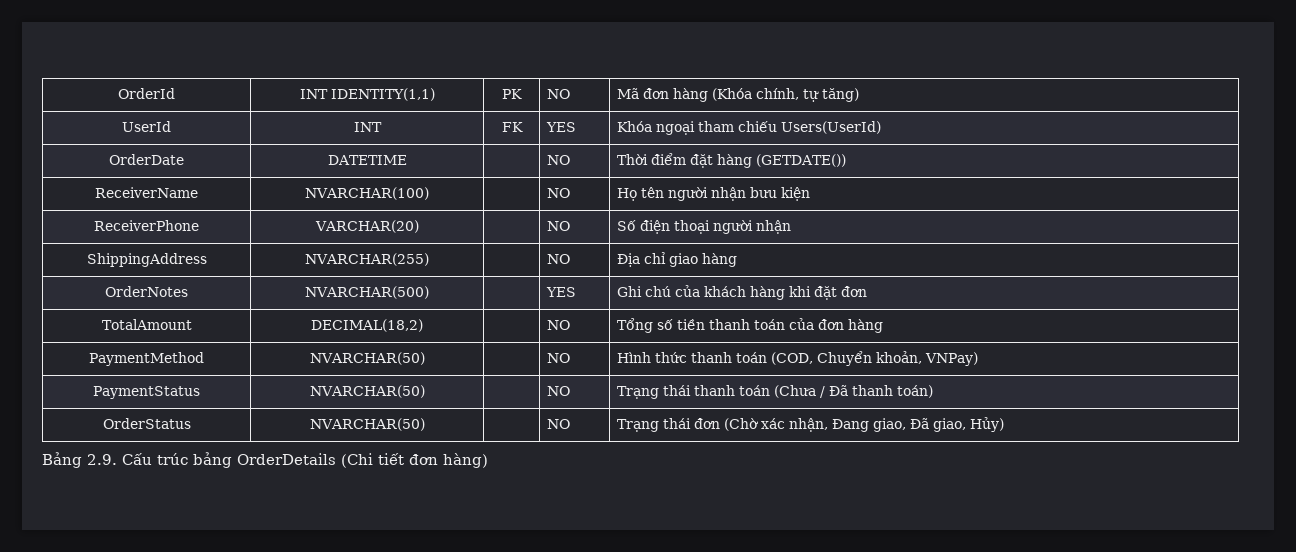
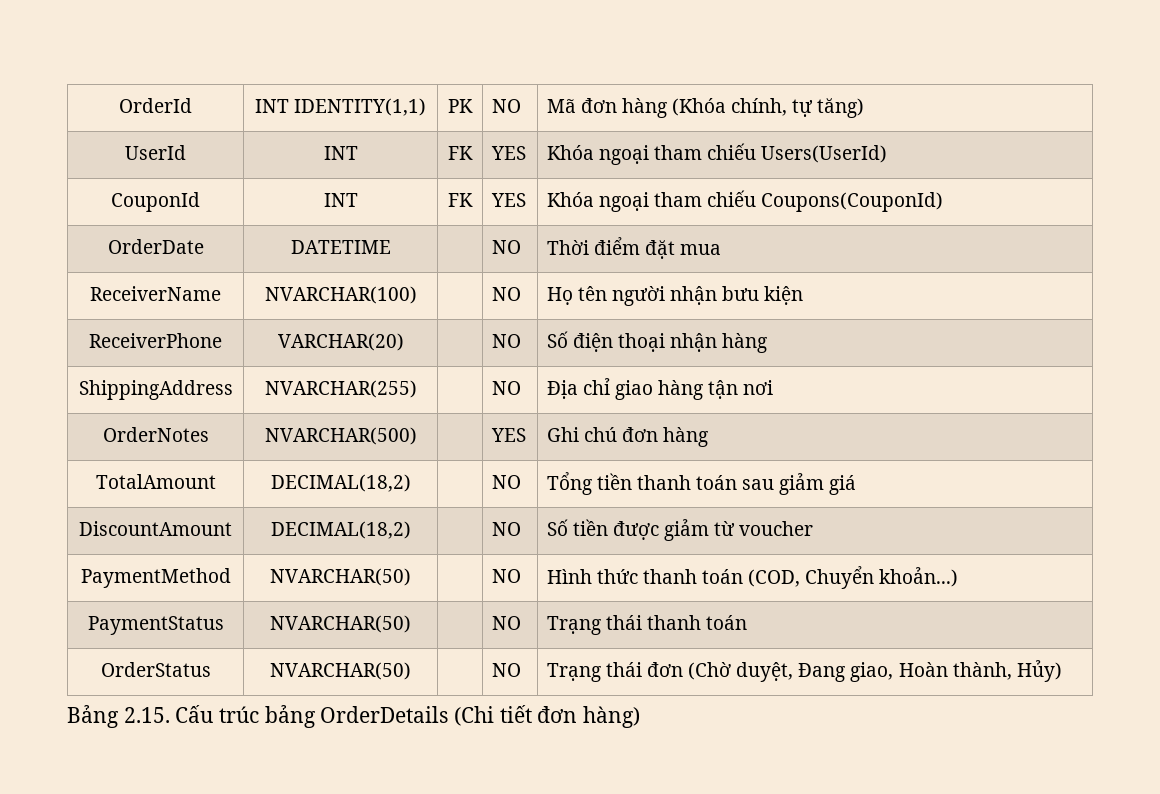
+ CouponId | INT | FK | YES | Khóa ngoại tham chiếu Coupons(CouponId)
- OrderDate | DATETIME | | NO | Thời điểm đặt hàng (GETDATE())
+ OrderDate | DATETIME | | NO | Thời điểm đặt mua
- ReceiverPhone | VARCHAR(20) | | NO | Số điện thoại người nhận
+ ReceiverPhone | VARCHAR(20) | | NO | Số điện thoại nhận hàng
- ShippingAddress | NVARCHAR(255) | | NO | Địa chỉ giao hàng
+ ShippingAddress | NVARCHAR(255) | | NO | Địa chỉ giao hàng tận nơi
- OrderNotes | NVARCHAR(500) | | YES | Ghi chú của khách hàng khi đặt đơn
+ OrderNotes | NVARCHAR(500) | | YES | Ghi chú đơn hàng
- TotalAmount | DECIMAL(18,2) | | NO | Tổng số tiền thanh toán của đơn hàng
+ TotalAmount | DECIMAL(18,2) | | NO | Tổng tiền thanh toán sau giảm giá
+ DiscountAmount | DECIMAL(18,2) | | NO | Số tiền được giảm từ voucher
- PaymentMethod | NVARCHAR(50) | | NO | Hình thức thanh toán (COD, Chuyển khoản, VNPay)
+ PaymentMethod | NVARCHAR(50) | | NO | Hình thức thanh toán (COD, Chuyển khoản...)
- PaymentStatus | NVARCHAR(50) | | NO | Trạng thái thanh toán (Chưa / Đã thanh toán)
+ PaymentStatus | NVARCHAR(50) | | NO | Trạng thái thanh toán
- OrderStatus | NVARCHAR(50) | | NO | Trạng thái đơn (Chờ xác nhận, Đang giao, Đã giao, Hủy)
+ OrderStatus | NVARCHAR(50) | | NO | Trạng thái đơn (Chờ duyệt, Đang giao, Hoàn thành, Hủy)
- Bảng 2.9. Cấu trúc bảng OrderDetails (Chi tiết đơn hàng)
+ Bảng 2.15. Cấu trúc bảng OrderDetails (Chi tiết đơn hàng)

